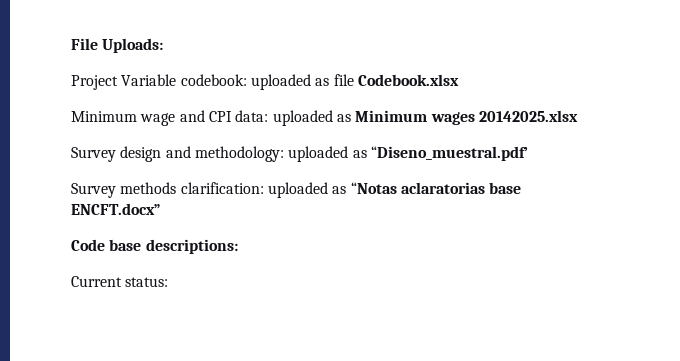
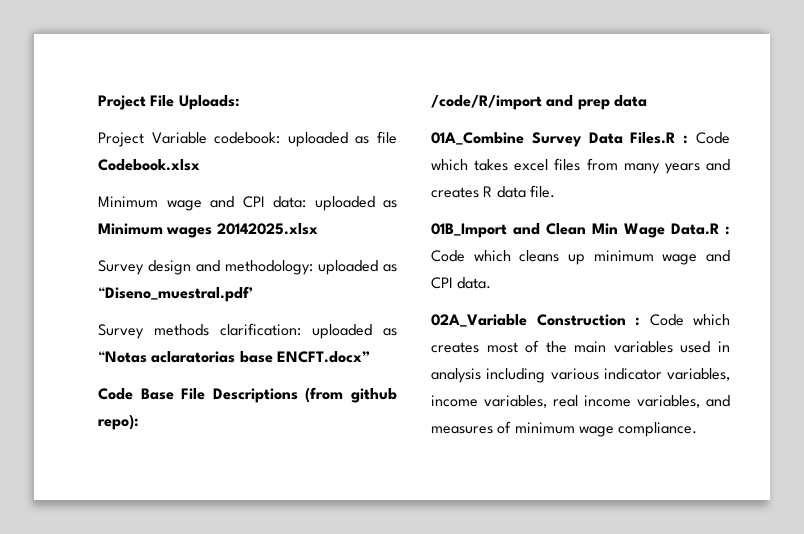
- File Uploads:
+ Project File Uploads:
- Code base descriptions:
- Current status:
+ Code Base File Descriptions (from github repo):
+ /code/R/import and prep data
+ 01A_Combine Survey Data Files.R : Code which takes excel files from many years and creates R data file.
+ 01B_Import and Clean Min Wage Data.R : Code which cleans up minimum wage and CPI data.
+ 02A_Variable Construction : Code which creates most of the main variables used in analysis including various indicator variables, income variables, real income variables, and measures of minimum wage compliance.

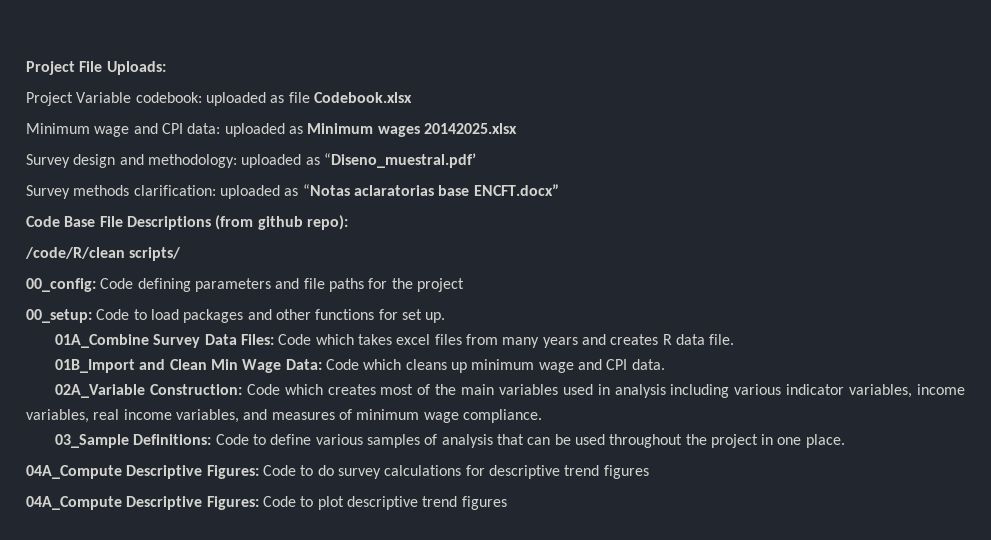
- /code/R/import and prep data
+ /code/R/clean scripts/
+ 00_config: Code defining parameters and file paths for the project
+ 00_setup: Code to load packages and other functions for set up.
- 01A_Combine Survey Data Files.R : Code which takes excel files from many years and creates R data file.
+ 01A_Combine Survey Data Files: Code which takes excel files from many years and creates R data file.
- 01B_Import and Clean Min Wage Data.R : Code which cleans up minimum wage and CPI data.
+ 01B_Import and Clean Min Wage Data: Code which cleans up minimum wage and CPI data.
- 02A_Variable Construction : Code which creates most of the main variables used in analysis including various indicator variables, income variables, real income variables, and measures of minimum wage compliance.
+ 02A_Variable Construction: Code which creates most of the main variables used in analysis including various indicator variables, income variables, real income variables, and measures of minimum wage compliance.
+ 03_Sample Definitions: Code to define various samples of analysis that can be used throughout the project in one place.
+ 04A_Compute Descriptive Figures: Code to do survey calculations for descriptive trend figures
+ 04A_Compute Descriptive Figures: Code to plot descriptive trend figures

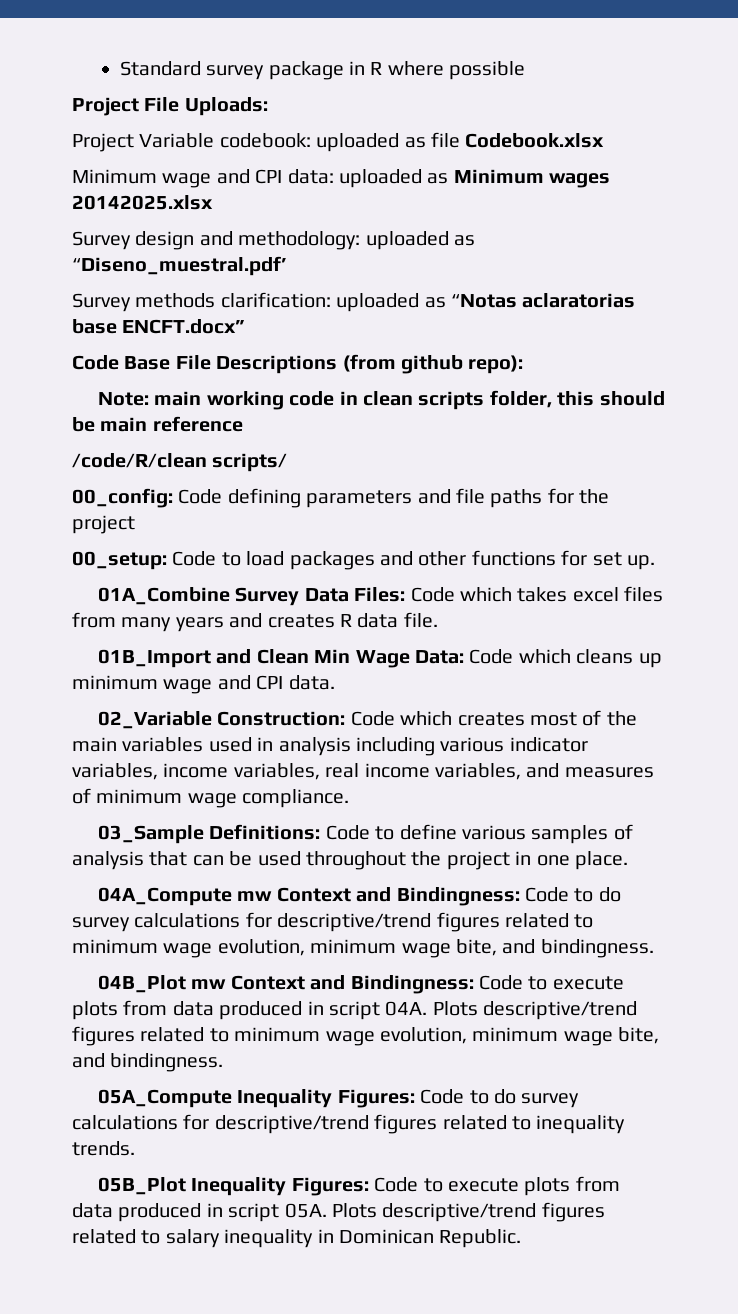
+ Standard survey package in R where possible
+ Note: main working code in clean scripts folder, this should be main reference
- 02A_Variable Construction: Code which creates most of the main variables used in analysis including various indicator variables, income variables, real income variables, and measures of minimum wage compliance.
+ 02_Variable Construction: Code which creates most of the main variables used in analysis including various indicator variables, income variables, real income variables, and measures of minimum wage compliance.
- 04A_Compute Descriptive Figures: Code to do survey calculations for descriptive trend figures
- 04A_Compute Descriptive Figures: Code to plot descriptive trend figures
+ 04A_Compute mw Context and Bindingness: Code to do survey calculations for descriptive/trend figures related to minimum wage evolution, minimum wage bite, and bindingness.
+ 04B_Plot mw Context and Bindingness: Code to execute plots from data produced in script 04A. Plots descriptive/trend figures related to minimum wage evolution, minimum wage bite, and bindingness.
+ 05A_Compute Inequality Figures: Code to do survey calculations for descriptive/trend figures related to inequality trends.
+ 05B_Plot Inequality Figures: Code to execute plots from data produced in script 05A. Plots descriptive/trend figures related to salary inequality in Dominican Republic.

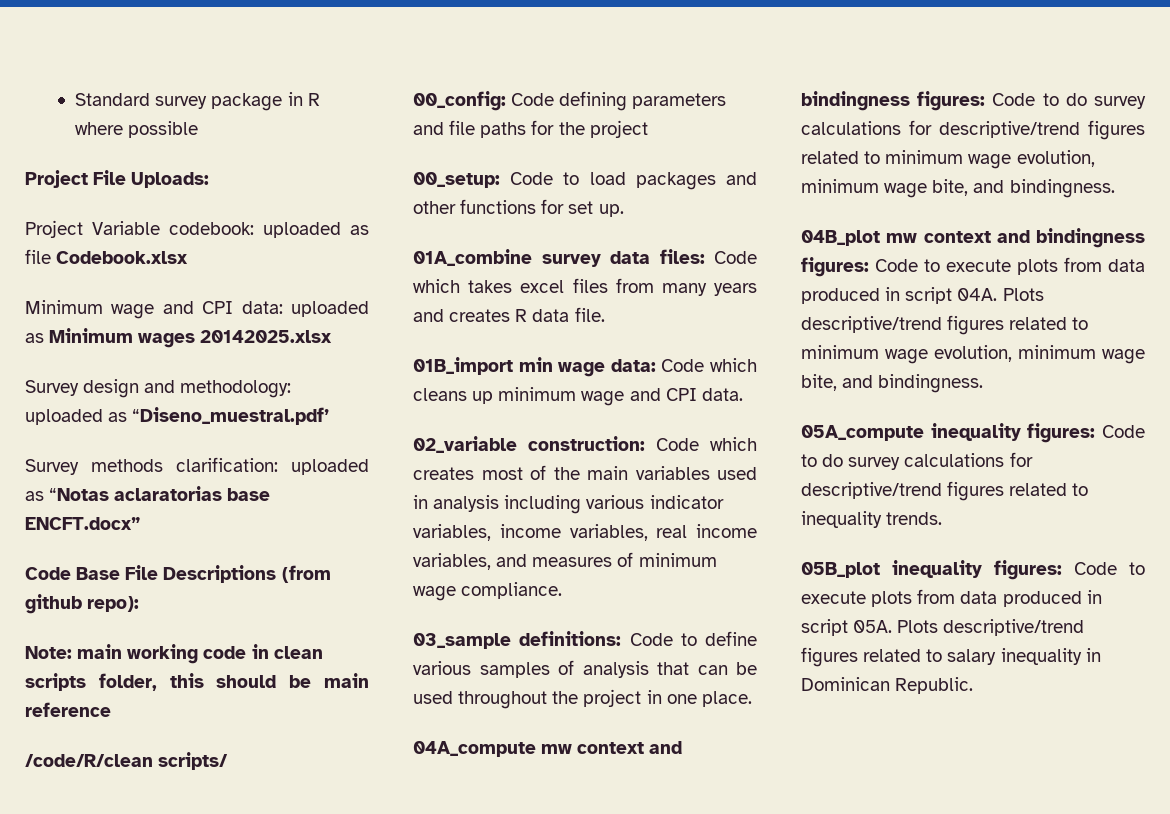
- 01A_Combine Survey Data Files: Code which takes excel files from many years and creates R data file.
+ 01A_combine survey data files: Code which takes excel files from many years and creates R data file.
- 01B_Import and Clean Min Wage Data: Code which cleans up minimum wage and CPI data.
+ 01B_import min wage data: Code which cleans up minimum wage and CPI data.
- 02_Variable Construction: Code which creates most of the main variables used in analysis including various indicator variables, income variables, real income variables, and measures of minimum wage compliance.
+ 02_variable construction: Code which creates most of the main variables used in analysis including various indicator variables, income variables, real income variables, and measures of minimum wage compliance.
- 03_Sample Definitions: Code to define various samples of analysis that can be used throughout the project in one place.
+ 03_sample definitions: Code to define various samples of analysis that can be used throughout the project in one place.
- 04A_Compute mw Context and Bindingness: Code to do survey calculations for descriptive/trend figures related to minimum wage evolution, minimum wage bite, and bindingness.
+ 04A_compute mw context and bindingness figures: Code to do survey calculations for descriptive/trend figures related to minimum wage evolution, minimum wage bite, and bindingness.
- 04B_Plot mw Context and Bindingness: Code to execute plots from data produced in script 04A.
+ 04B_plot mw context and bindingness figures: Code to execute plots from data produced in script 04A.
- 05A_Compute Inequality Figures: Code to do survey calculations for descriptive/trend figures related to inequality trends.
+ 05A_compute inequality figures: Code to do survey calculations for descriptive/trend figures related to inequality trends.
- 05B_Plot Inequality Figures: Code to execute plots from data produced in script 05A.
+ 05B_plot inequality figures: Code to execute plots from data produced in script 05A.

